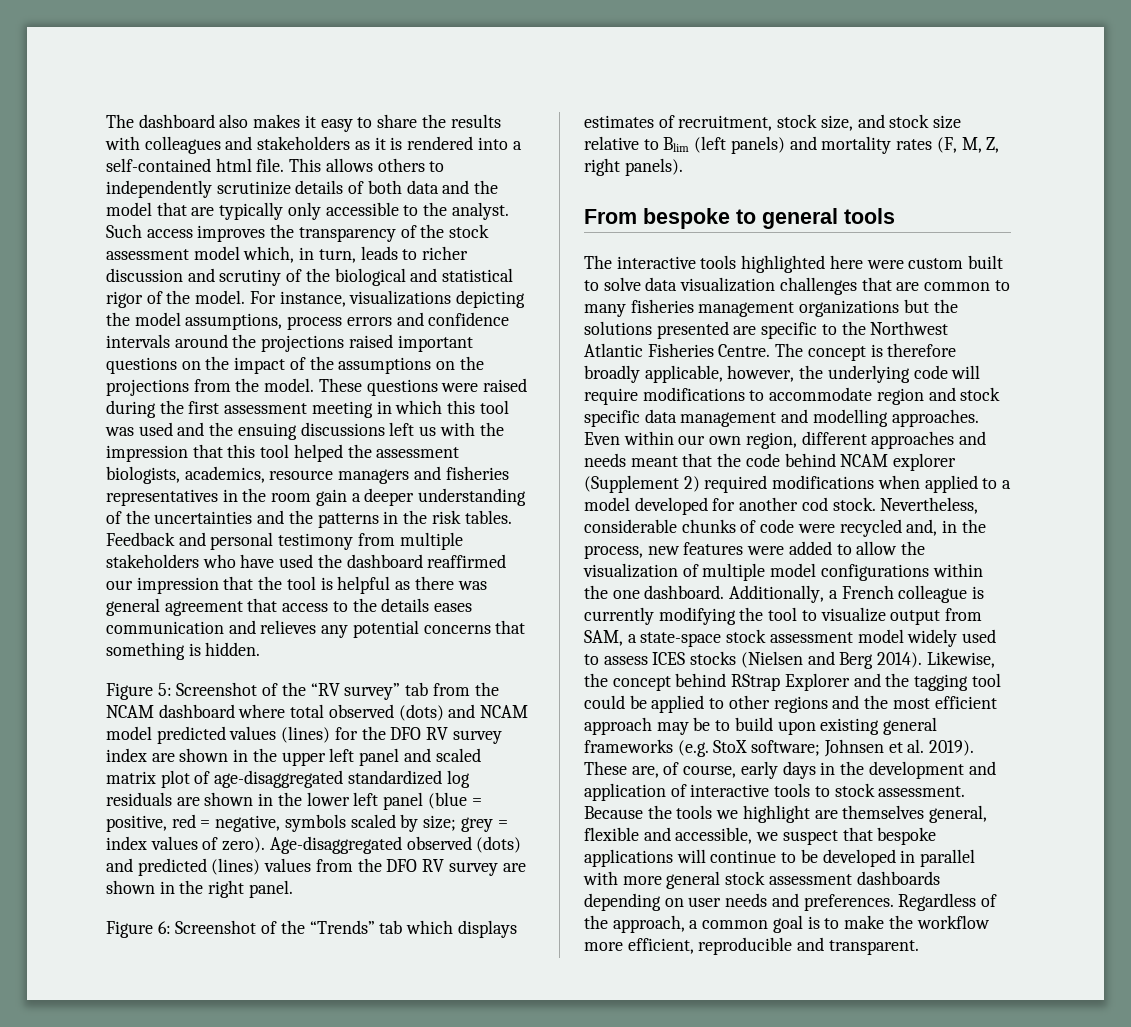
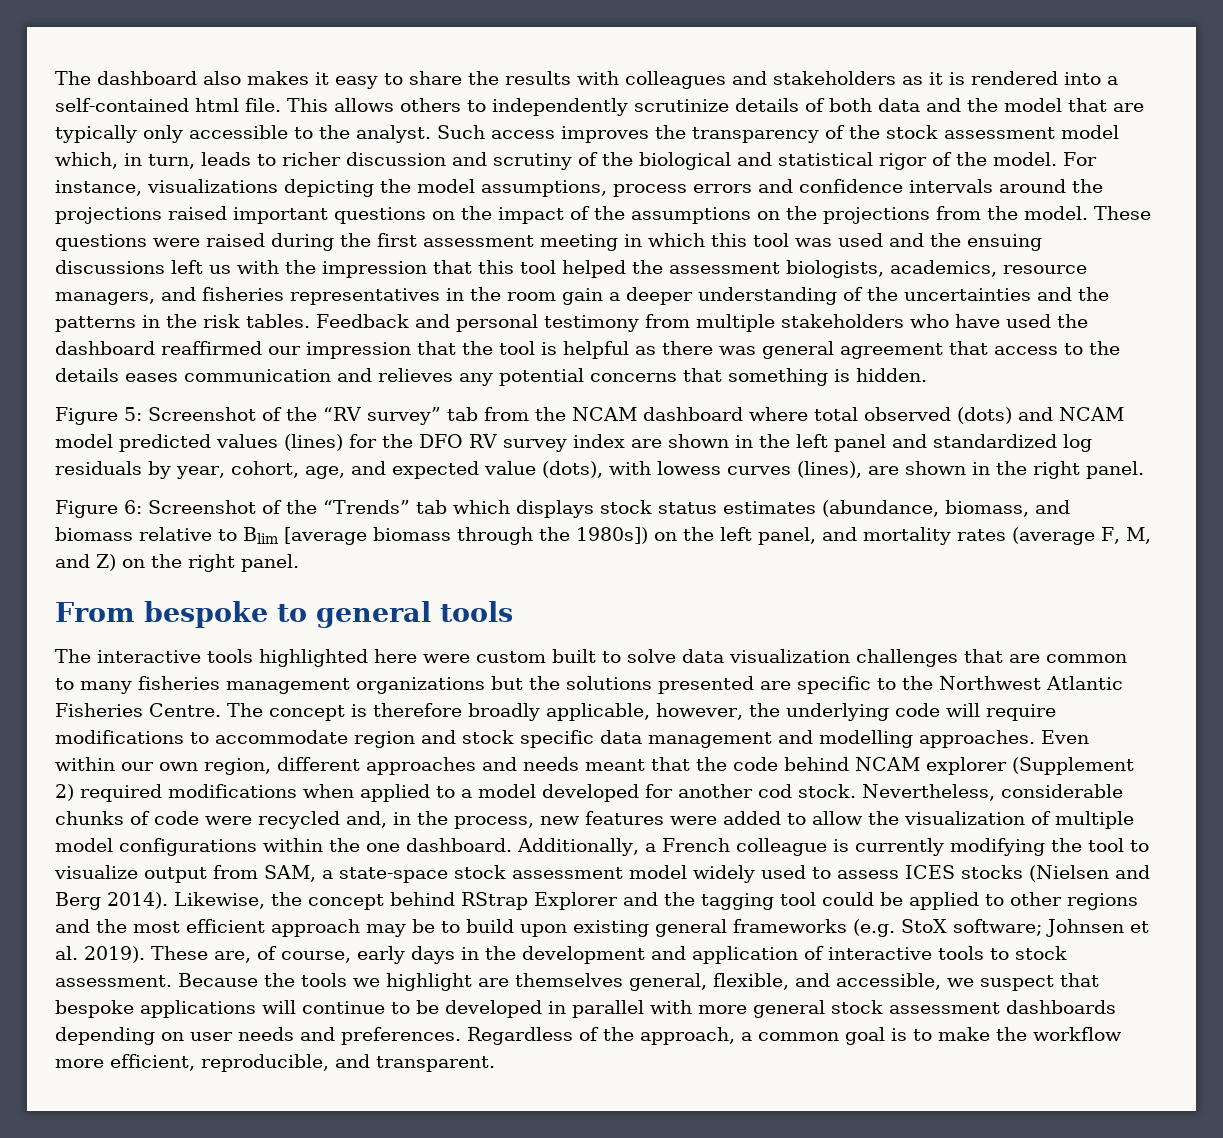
- These questions were raised during the first assessment meeting in which this tool was used and the ensuing discussions left us with the impression that this tool helped the assessment biologists, academics, resource managers and fisheries representatives in the room gain a deeper understanding of the uncertainties and the patterns in the risk tables.
+ These questions were raised during the first assessment meeting in which this tool was used and the ensuing discussions left us with the impression that this tool helped the assessment biologists, academics, resource managers, and fisheries representatives in the room gain a deeper understanding of the uncertainties and the patterns in the risk tables.
- Figure 5: Screenshot of the “RV survey” tab from the NCAM dashboard where total observed (dots) and NCAM model predicted values (lines) for the DFO RV survey index are shown in the upper left panel and scaled matrix plot of age-disaggregated standardized log residuals are shown in the lower left panel (blue = positive, red = negative, symbols scaled by size; grey = index values of zero). Age-disaggregated observed (dots) and predicted (lines) values from the DFO RV survey are shown in the right panel.
+ Figure 5: Screenshot of the “RV survey” tab from the NCAM dashboard where total observed (dots) and NCAM model predicted values (lines) for the DFO RV survey index are shown in the left panel and standardized log residuals by year, cohort, age, and expected value (dots), with lowess curves (lines), are shown in the right panel.
- Figure 6: Screenshot of the “Trends” tab which displays estimates of recruitment, stock size, and stock size relative to Blim (left panels) and mortality rates (F, M, Z, right panels).
+ Figure 6: Screenshot of the “Trends” tab which displays stock status estimates (abundance, biomass, and biomass relative to Blim [average biomass through the 1980s]) on the left panel, and mortality rates (average F, M, and Z) on the right panel.
- Because the tools we highlight are themselves general, flexible and accessible, we suspect that bespoke applications will continue to be developed in parallel with more general stock assessment dashboards depending on user needs and preferences.
+ Because the tools we highlight are themselves general, flexible, and accessible, we suspect that bespoke applications will continue to be developed in parallel with more general stock assessment dashboards depending on user needs and preferences.
- Regardless of the approach, a common goal is to make the workflow more efficient, reproducible and transparent.
+ Regardless of the approach, a common goal is to make the workflow more efficient, reproducible, and transparent.

